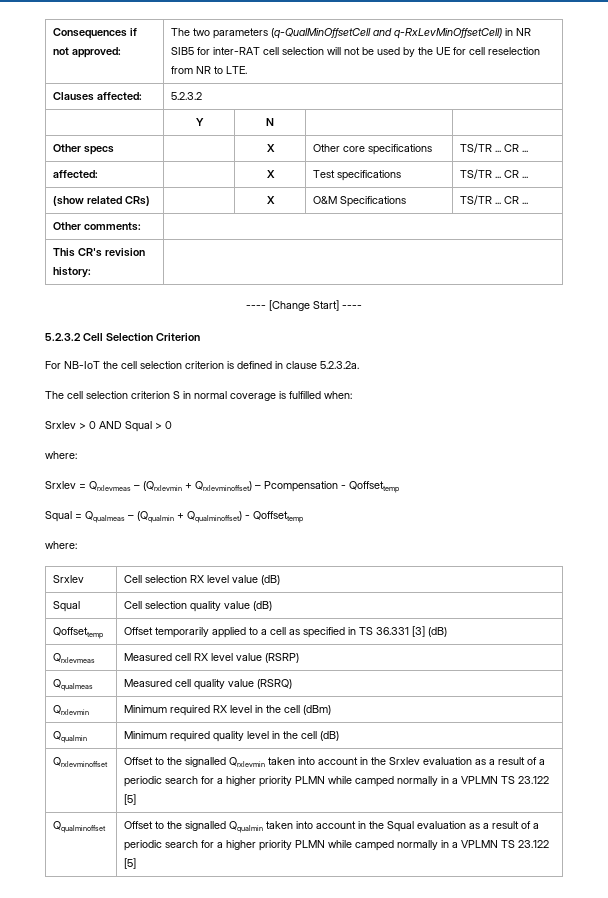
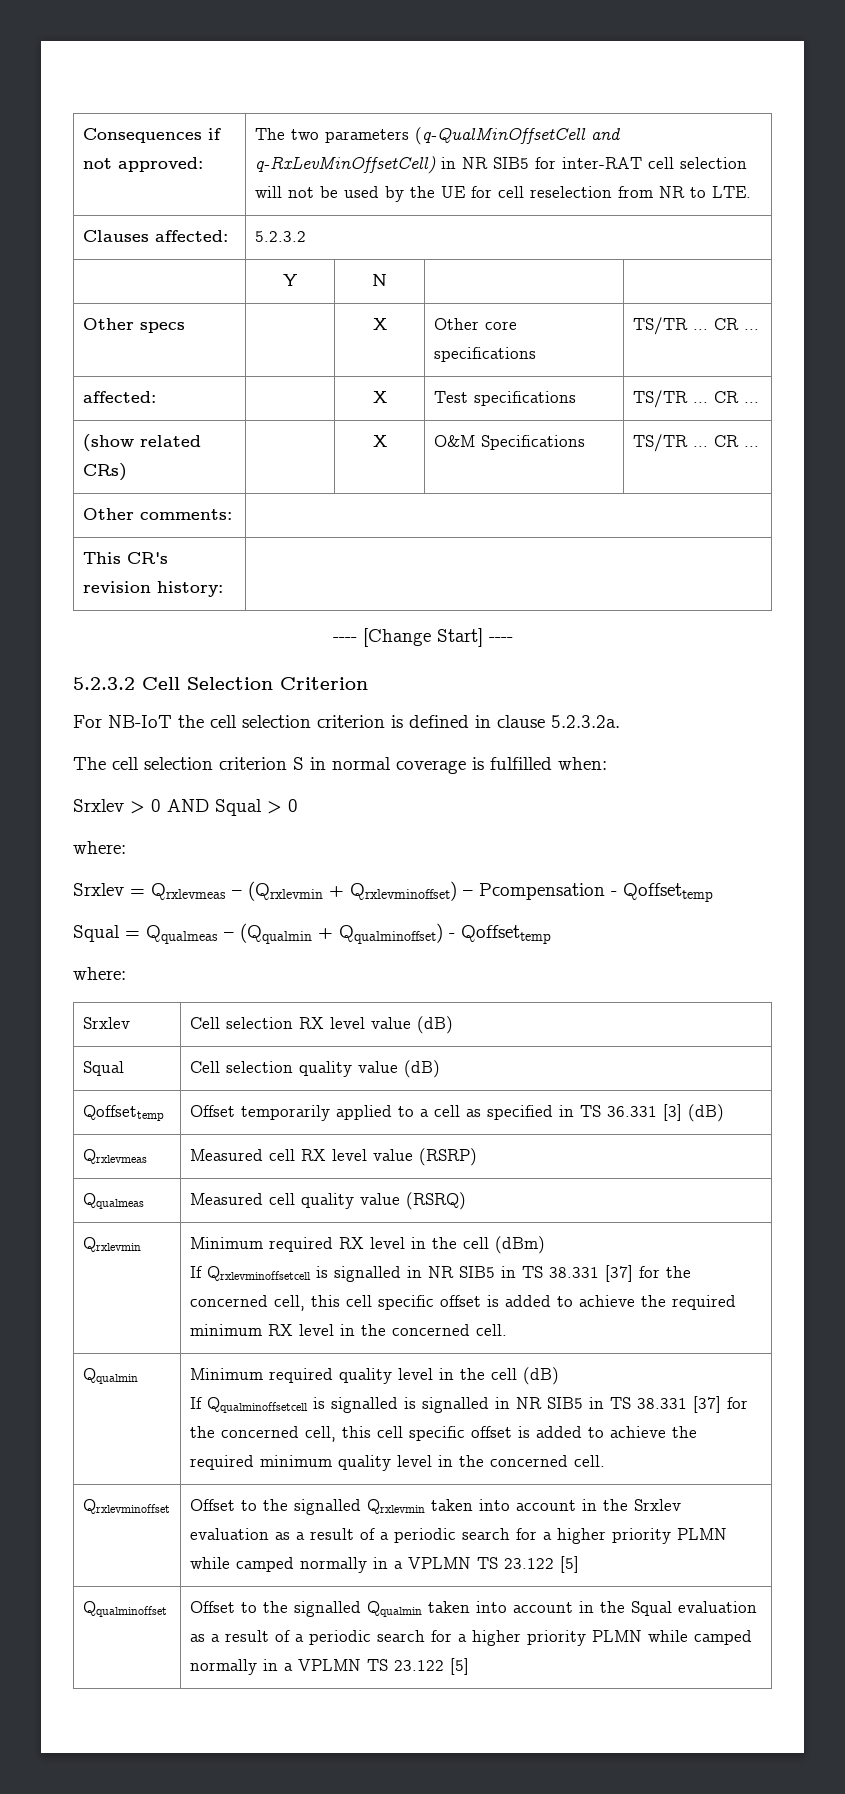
+ If Qrxlevminoffsetcell is signalled in NR SIB5 in TS 38.331 [37] for the concerned cell, this cell specific offset is added to achieve the required minimum RX level in the concerned cell.
+ If Qqualminoffsetcell is signalled is signalled in NR SIB5 in TS 38.331 [37] for the concerned cell, this cell specific offset is added to achieve the required minimum quality level in the concerned cell.

